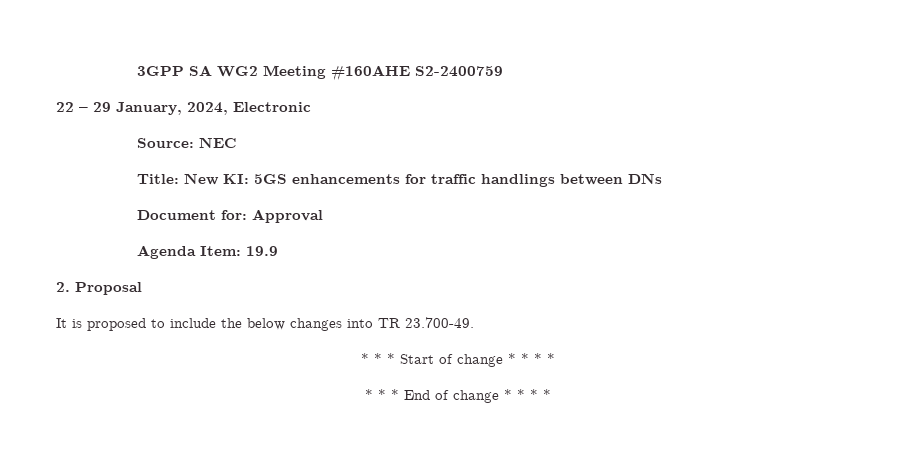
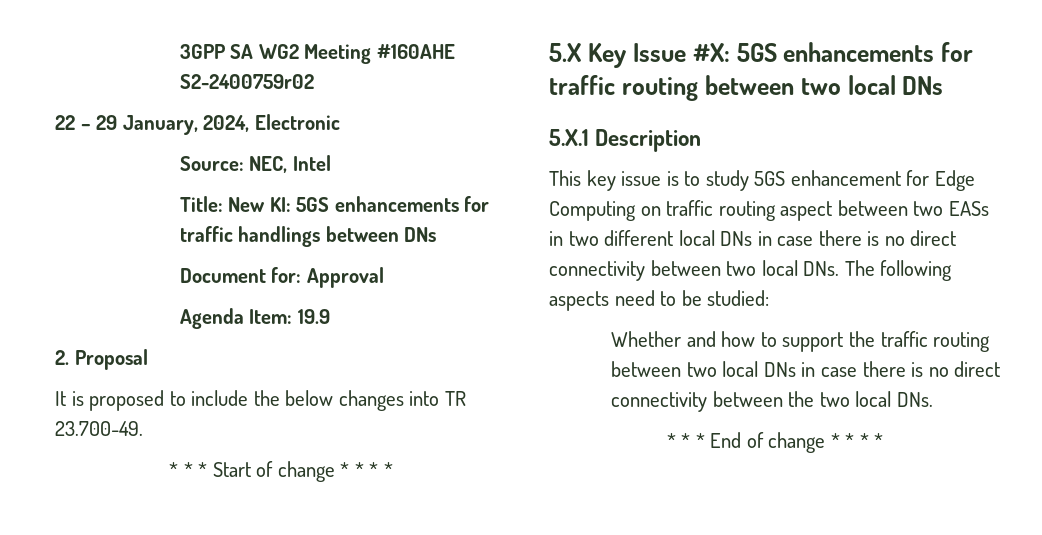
- 3GPP SA WG2 Meeting #160AHE S2-2400759
+ 3GPP SA WG2 Meeting #160AHE S2-2400759r02
- Source: NEC
+ Source: NEC, Intel
+ 5.X Key Issue #X: 5GS enhancements for traffic routing between two local DNs
+ 5.X.1 Description
+ This key issue is to study 5GS enhancement for Edge Computing on traffic routing aspect between two EASs in two different local DNs in case there is no direct connectivity between two local DNs. The following aspects need to be studied:
+ Whether and how to support the traffic routing between two local DNs in case there is no direct connectivity between the two local DNs.

